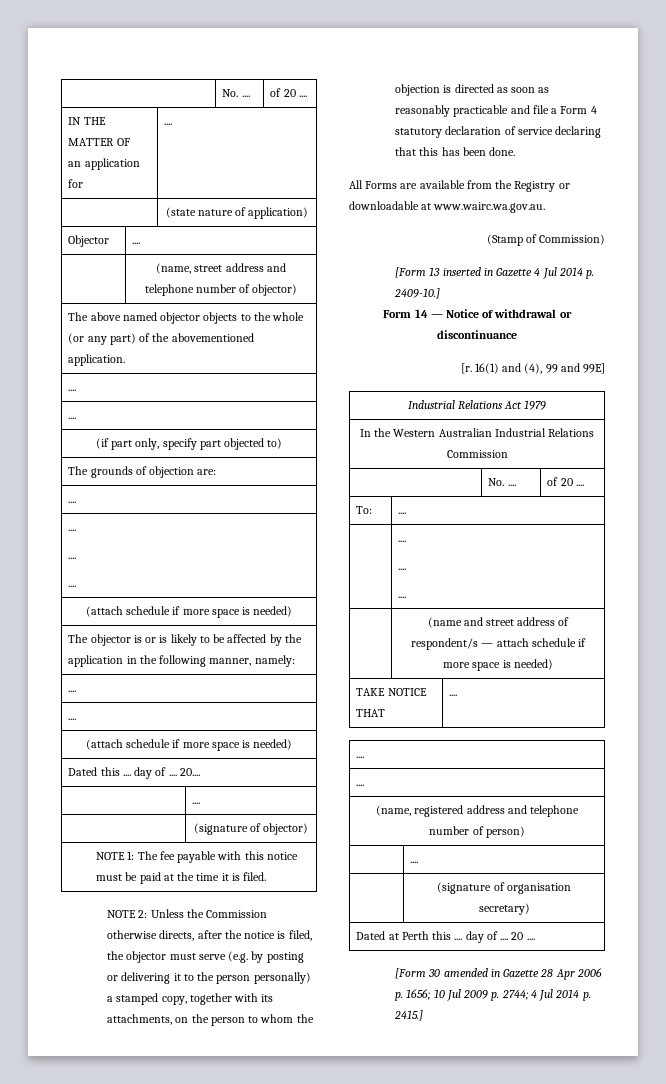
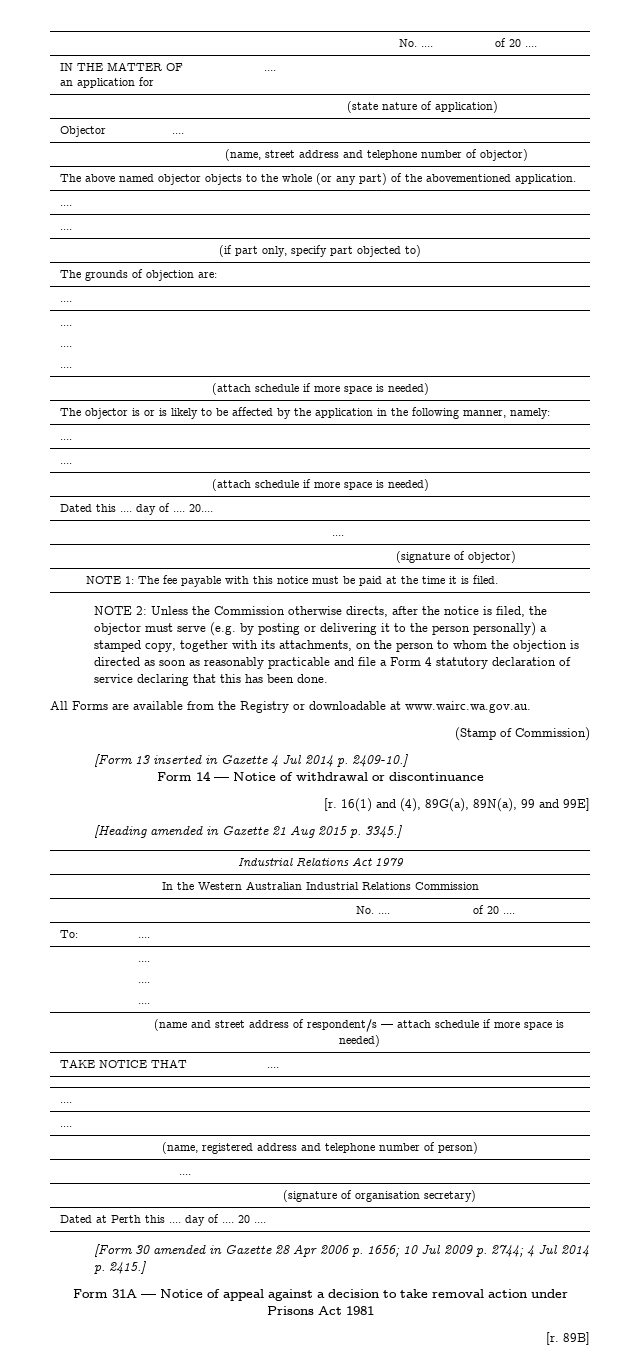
- 16(1) and (4), 99 and 99E]
+ 16(1) and (4), 89G(a), 89N(a), 99 and 99E]
+ [Heading amended in Gazette 21 Aug 2015 p. 3345.]
+ Form 31A — Notice of appeal against a decision to take removal action under Prisons Act 1981
+ [r. 89B]

